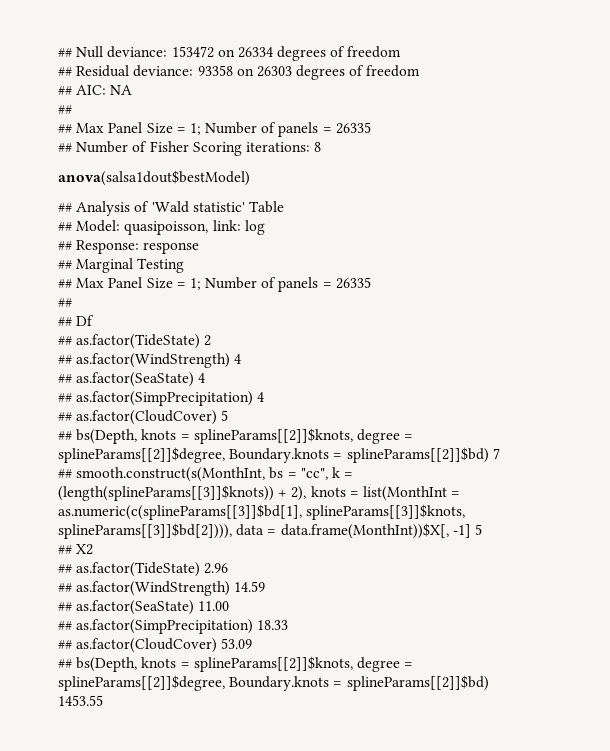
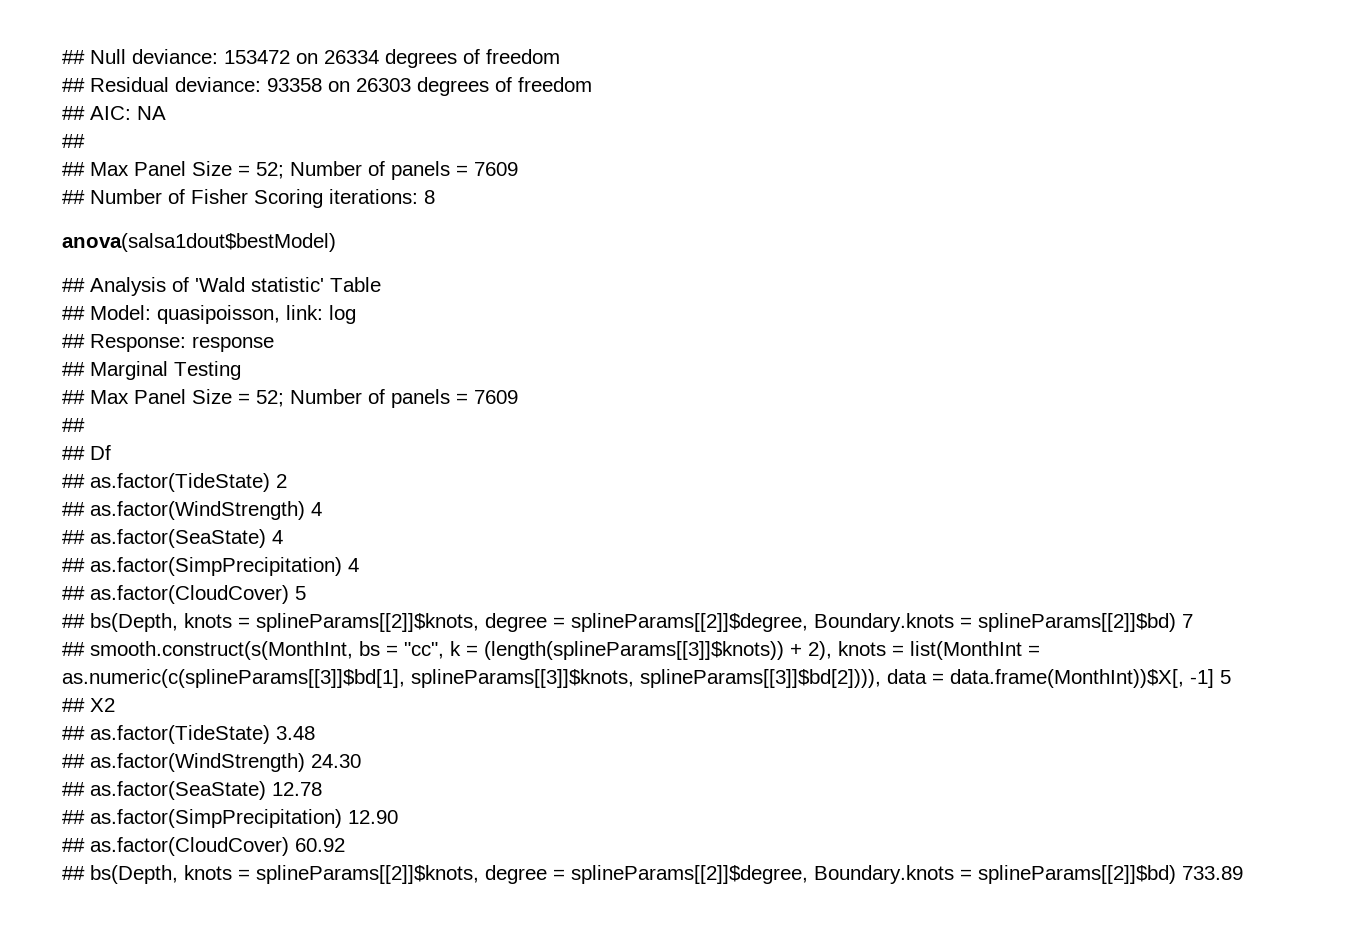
  ## AIC: NA
  ##
- ## Max Panel Size = 1; Number of panels = 26335
+ ## Max Panel Size = 52; Number of panels = 7609
  ## Marginal Testing
- ## Max Panel Size = 1; Number of panels = 26335
+ ## Max Panel Size = 52; Number of panels = 7609
- ## as.factor(TideState) 2.96
- ## as.factor(WindStrength) 14.59
- ## as.factor(SeaState) 11.00
- ## as.factor(SimpPrecipitation) 18.33
- ## as.factor(CloudCover) 53.09
+ ## as.factor(TideState) 3.48
+ ## as.factor(WindStrength) 24.30
+ ## as.factor(SeaState) 12.78
+ ## as.factor(SimpPrecipitation) 12.90
+ ## as.factor(CloudCover) 60.92
- ## bs(Depth, knots = splineParams[[2]]$knots, degree = splineParams[[2]]$degree, Boundary.knots = splineParams[[2]]$bd) 1453.55
+ ## bs(Depth, knots = splineParams[[2]]$knots, degree = splineParams[[2]]$degree, Boundary.knots = splineParams[[2]]$bd) 733.89

